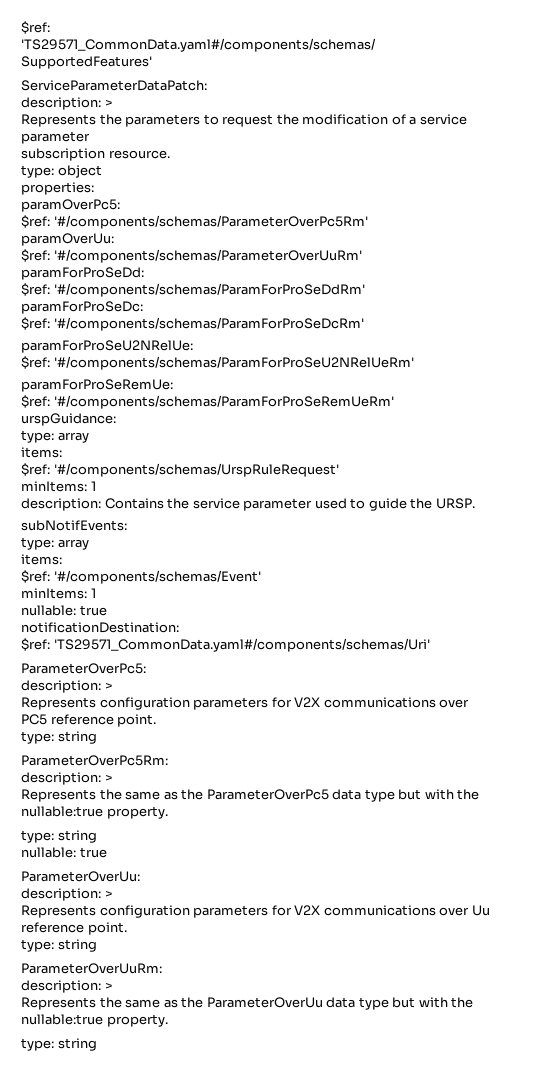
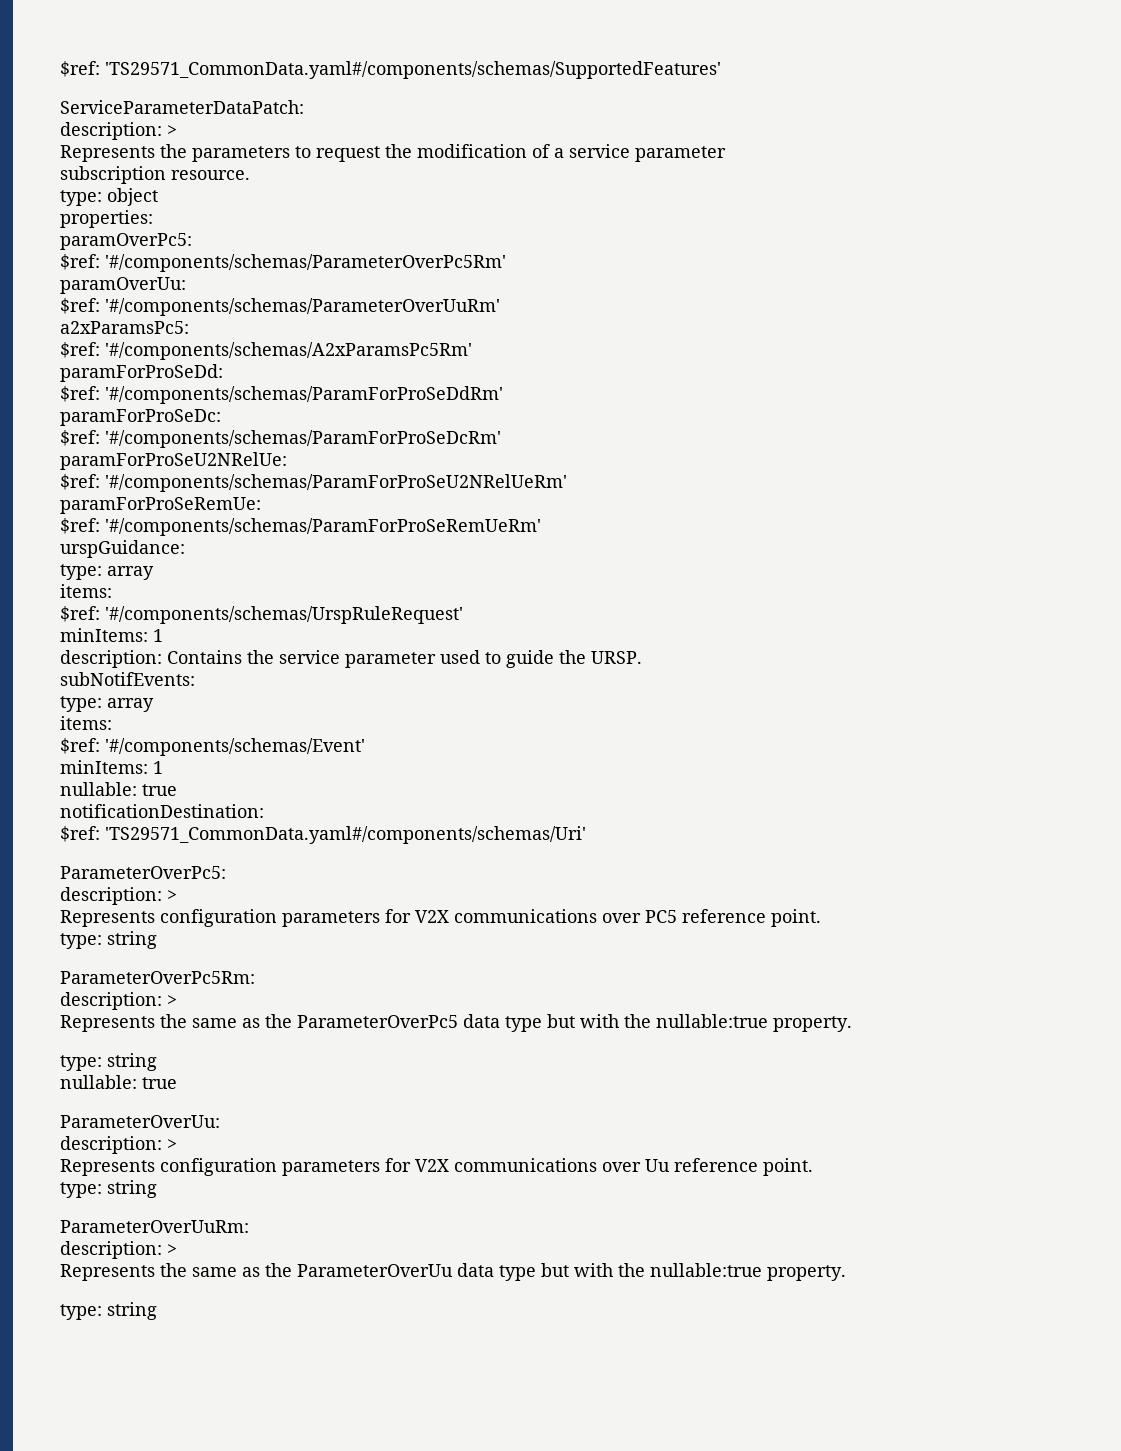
+ a2xParamsPc5:
+ $ref: '#/components/schemas/A2xParamsPc5Rm'

